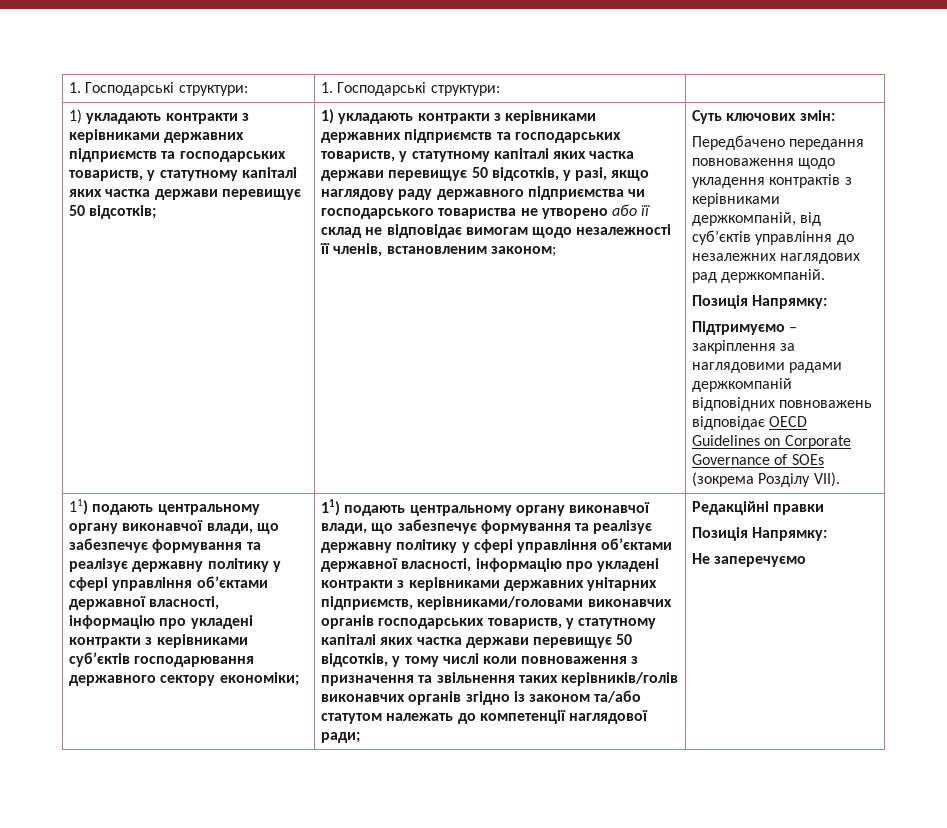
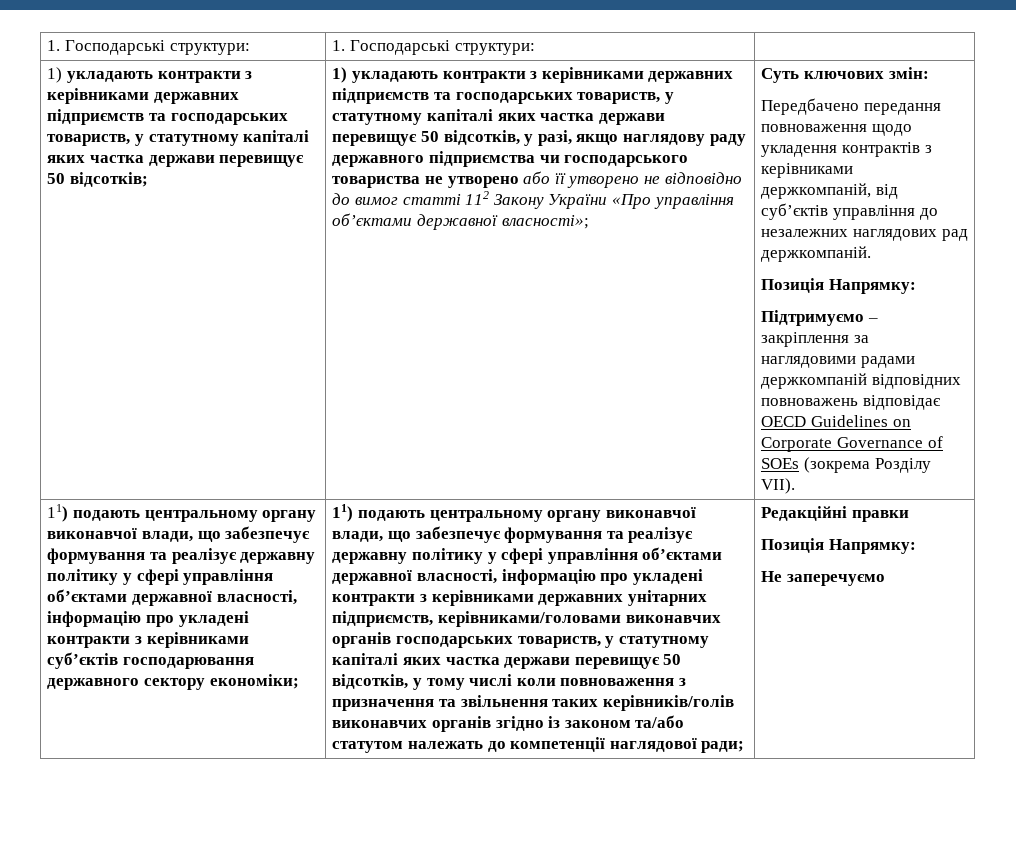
- 1) укладають контракти з керівниками державних підприємств та господарських товариств, у статутному капіталі яких частка держави перевищує 50 відсотків, у разі, якщо наглядову раду державного підприємства чи господарського товариства не утворено або її склад не відповідає вимогам щодо незалежності її членів, встановленим законом;
+ 1) укладають контракти з керівниками державних підприємств та господарських товариств, у статутному капіталі яких частка держави перевищує 50 відсотків, у разі, якщо наглядову раду державного підприємства чи господарського товариства не утворено або її утворено не відповідно до вимог статті 112 Закону України «Про управління об’єктами державної власності»;

